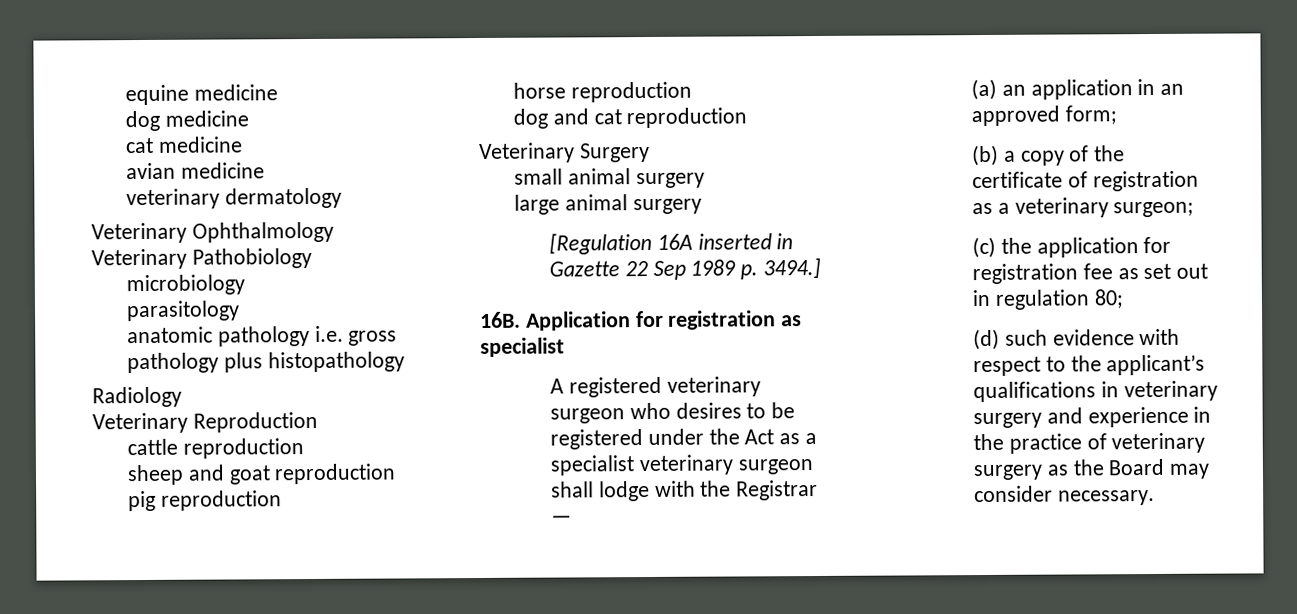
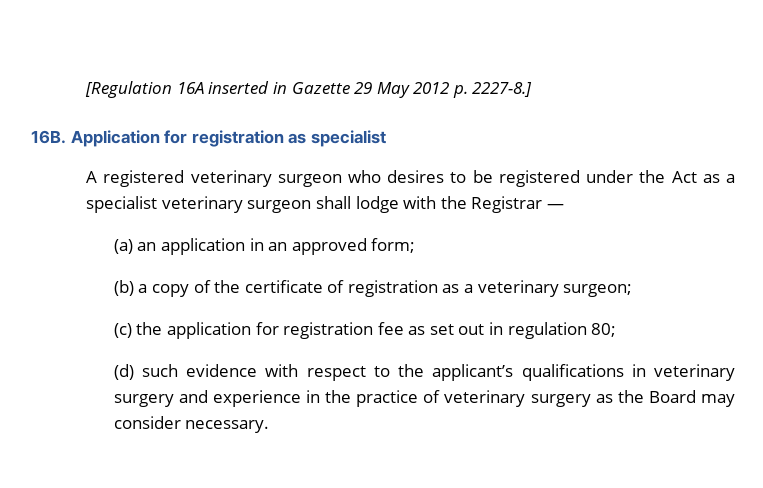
- equine medicine
- dog medicine
- cat medicine
- avian medicine
- veterinary dermatology
- Veterinary Ophthalmology
- Veterinary Pathobiology
- microbiology
- parasitology
- anatomic pathology i.e. gross pathology plus histopathology
- Radiology
- Veterinary Reproduction
- cattle reproduction
- sheep and goat reproduction
- pig reproduction
- horse reproduction
- dog and cat reproduction
- Veterinary Surgery
- small animal surgery
- large animal surgery
- [Regulation 16A inserted in Gazette 22 Sep 1989 p. 3494.]
+ [Regulation 16A inserted in Gazette 29 May 2012 p. 2227-8.]

